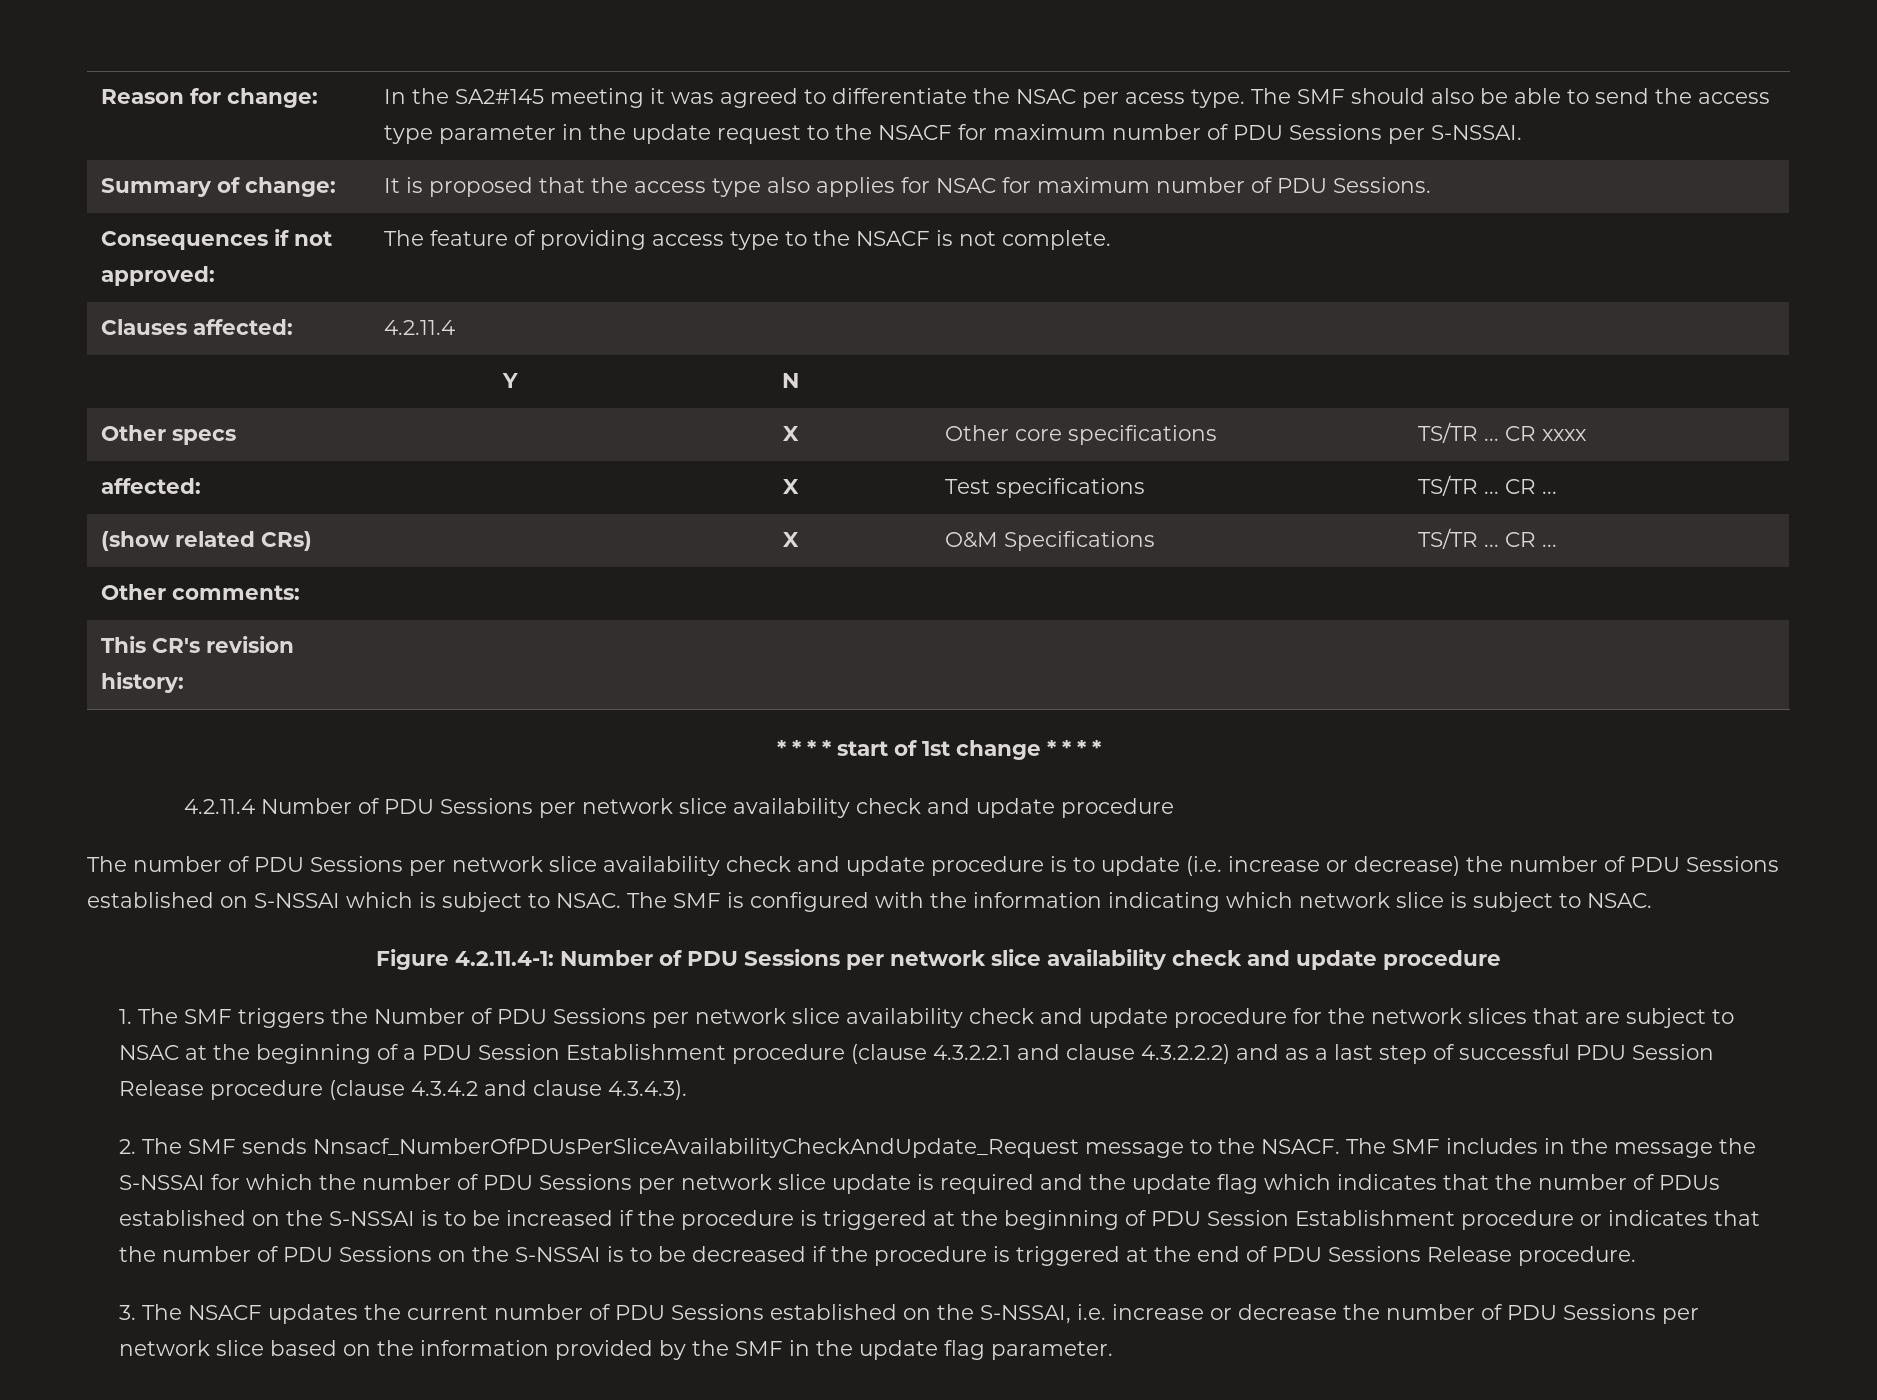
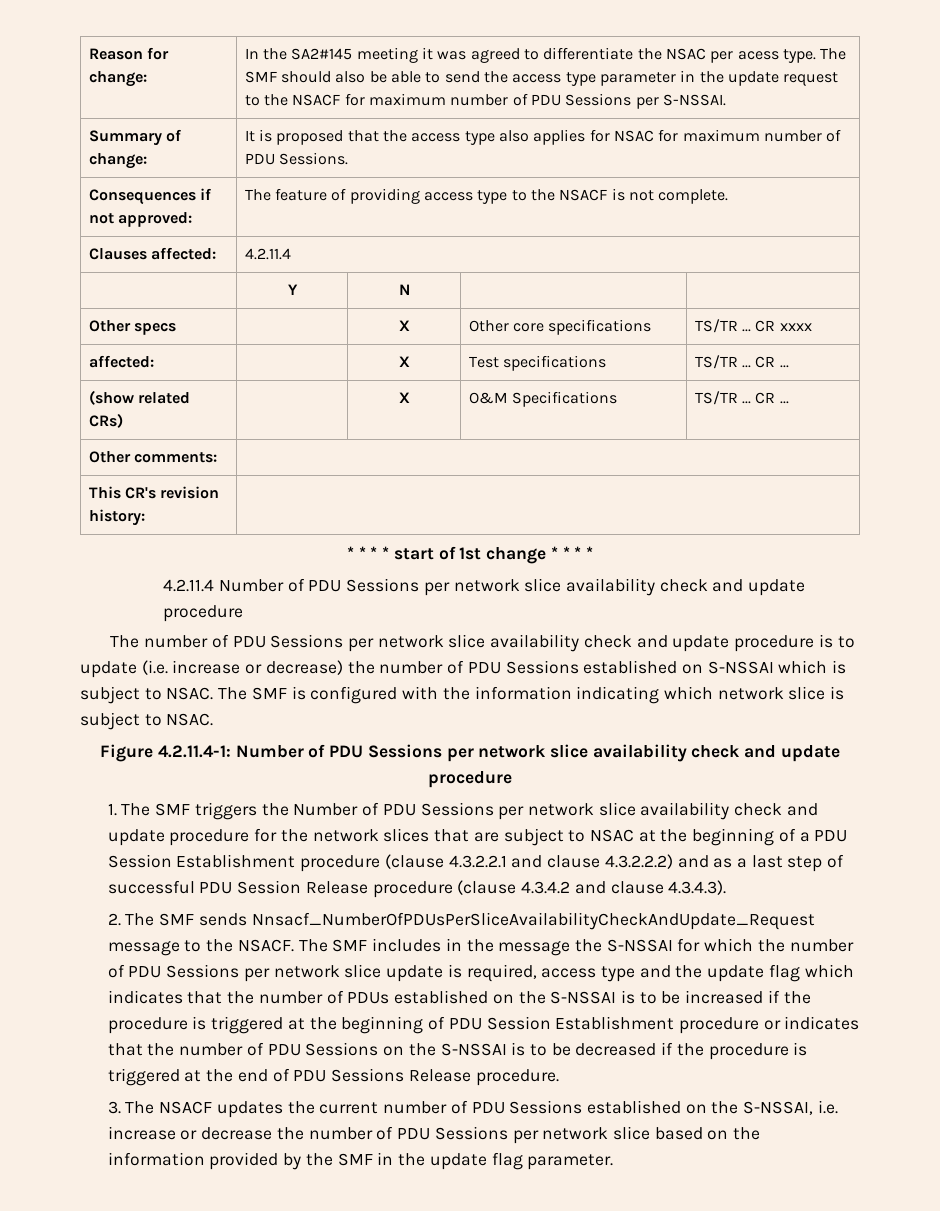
- The SMF includes in the message the S-NSSAI for which the number of PDU Sessions per network slice update is required and the update flag which indicates that the number of PDUs established on the S-NSSAI is to be increased if the procedure is triggered at the beginning of PDU Session Establishment procedure or indicates that the number of PDU Sessions on the S-NSSAI is to be decreased if the procedure is triggered at the end of PDU Sessions Release procedure.
+ The SMF includes in the message the S-NSSAI for which the number of PDU Sessions per network slice update is required, access type and the update flag which indicates that the number of PDUs established on the S-NSSAI is to be increased if the procedure is triggered at the beginning of PDU Session Establishment procedure or indicates that the number of PDU Sessions on the S-NSSAI is to be decreased if the procedure is triggered at the end of PDU Sessions Release procedure.

